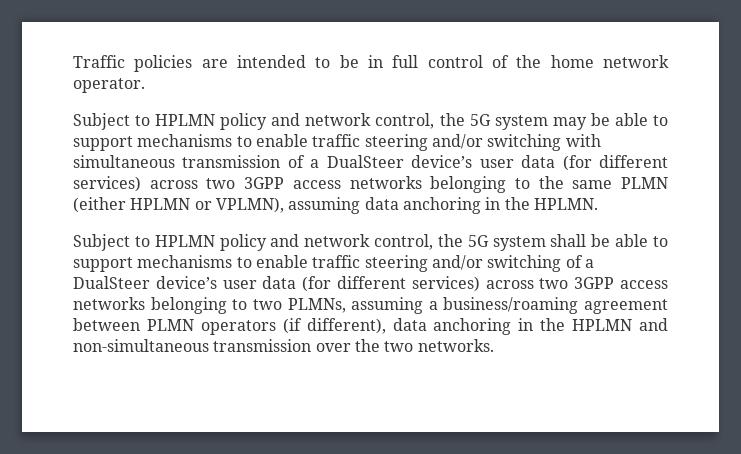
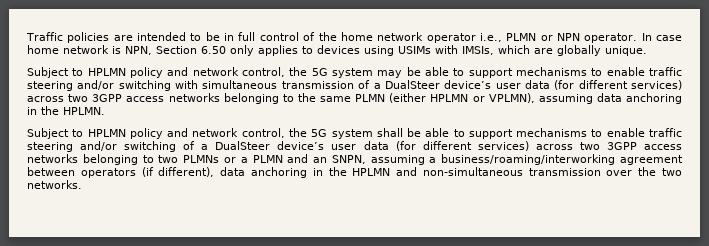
- Traffic policies are intended to be in full control of the home network operator.
+ Traffic policies are intended to be in full control of the home network operator i.e., PLMN or NPN operator. In case home network is NPN, Section 6.50 only applies to devices using USIMs with IMSIs, which are globally unique.
- Subject to HPLMN policy and network control, the 5G system shall be able to support mechanisms to enable traffic steering and/or switching of a DualSteer device’s user data (for different services) across two 3GPP access networks belonging to two PLMNs, assuming a business/roaming agreement between PLMN operators (if different), data anchoring in the HPLMN and non-simultaneous transmission over the two networks.
+ Subject to HPLMN policy and network control, the 5G system shall be able to support mechanisms to enable traffic steering and/or switching of a DualSteer device’s user data (for different services) across two 3GPP access networks belonging to two PLMNs or a PLMN and an SNPN, assuming a business/roaming/interworking agreement between operators (if different), data anchoring in the HPLMN and non-simultaneous transmission over the two networks.

